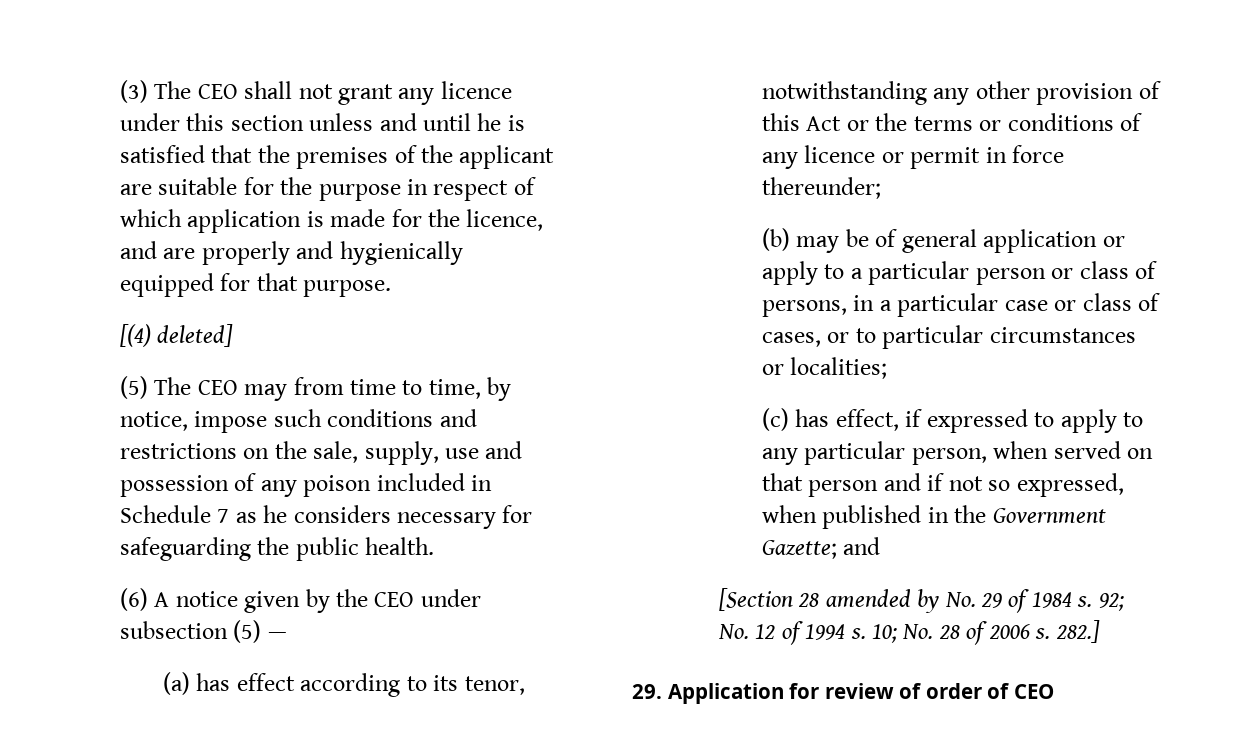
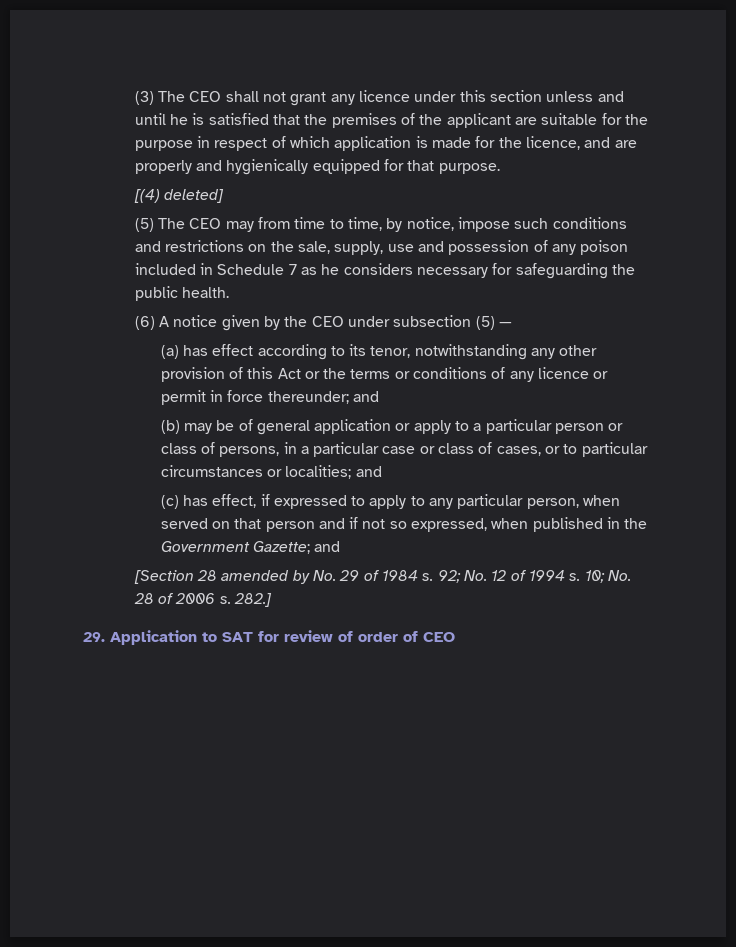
- (a) has effect according to its tenor, notwithstanding any other provision of this Act or the terms or conditions of any licence or permit in force thereunder;
+ (a) has effect according to its tenor, notwithstanding any other provision of this Act or the terms or conditions of any licence or permit in force thereunder; and
- (b) may be of general application or apply to a particular person or class of persons, in a particular case or class of cases, or to particular circumstances or localities;
+ (b) may be of general application or apply to a particular person or class of persons, in a particular case or class of cases, or to particular circumstances or localities; and
- 29. Application for review of order of CEO
+ 29. Application to SAT for review of order of CEO

